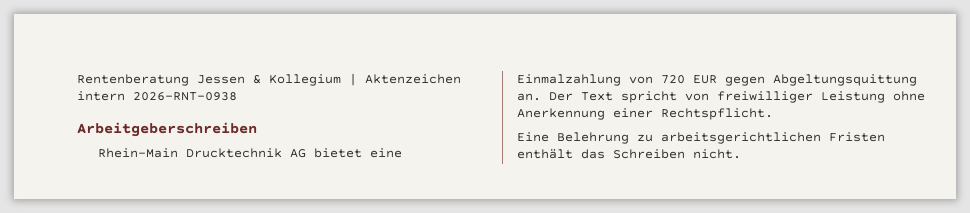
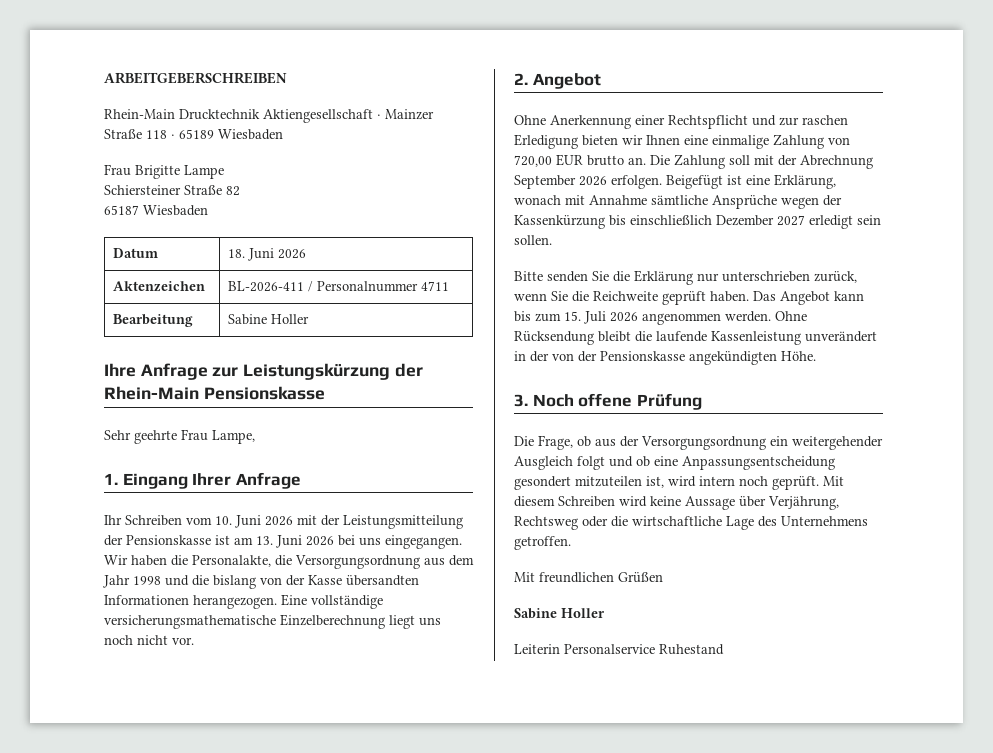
- Rentenberatung Jessen & Kollegium | Aktenzeichen intern 2026-RNT-0938
- Arbeitgeberschreiben
- Rhein-Main Drucktechnik AG bietet eine Einmalzahlung von 720 EUR gegen Abgeltungsquittung an. Der Text spricht von freiwilliger Leistung ohne Anerkennung einer Rechtspflicht.
- Eine Belehrung zu arbeitsgerichtlichen Fristen enthält das Schreiben nicht.
+ ARBEITGEBERSCHREIBEN
+ Rhein-Main Drucktechnik Aktiengesellschaft · Mainzer Straße 118 · 65189 Wiesbaden
+ Frau Brigitte Lampe
+ Schiersteiner Straße 82
+ 65187 Wiesbaden
+ Datum | 18. Juni 2026
+ Aktenzeichen | BL-2026-411 / Personalnummer 4711
+ Bearbeitung | Sabine Holler
+ Ihre Anfrage zur Leistungskürzung der Rhein-Main Pensionskasse
+ Sehr geehrte Frau Lampe,
+ 1. Eingang Ihrer Anfrage
+ Ihr Schreiben vom 10. Juni 2026 mit der Leistungsmitteilung der Pensionskasse ist am 13. Juni 2026 bei uns eingegangen. Wir haben die Personalakte, die Versorgungsordnung aus dem Jahr 1998 und die bislang von der Kasse übersandten Informationen herangezogen. Eine vollständige versicherungsmathematische Einzelberechnung liegt uns noch nicht vor.
+ 2. Angebot
+ Ohne Anerkennung einer Rechtspflicht und zur raschen Erledigung bieten wir Ihnen eine einmalige Zahlung von 720,00 EUR brutto an. Die Zahlung soll mit der Abrechnung September 2026 erfolgen. Beigefügt ist eine Erklärung, wonach mit Annahme sämtliche Ansprüche wegen der Kassenkürzung bis einschließlich Dezember 2027 erledigt sein sollen.
+ Bitte senden Sie die Erklärung nur unterschrieben zurück, wenn Sie die Reichweite geprüft haben. Das Angebot kann bis zum 15. Juli 2026 angenommen werden. Ohne Rücksendung bleibt die laufende Kassenleistung unverändert in der von der Pensionskasse angekündigten Höhe.
+ 3. Noch offene Prüfung
+ Die Frage, ob aus der Versorgungsordnung ein weitergehender Ausgleich folgt und ob eine Anpassungsentscheidung gesondert mitzuteilen ist, wird intern noch geprüft. Mit diesem Schreiben wird keine Aussage über Verjährung, Rechtsweg oder die wirtschaftliche Lage des Unternehmens getroffen.
+ Mit freundlichen Grüßen
+ Sabine Holler
+ Leiterin Personalservice Ruhestand

